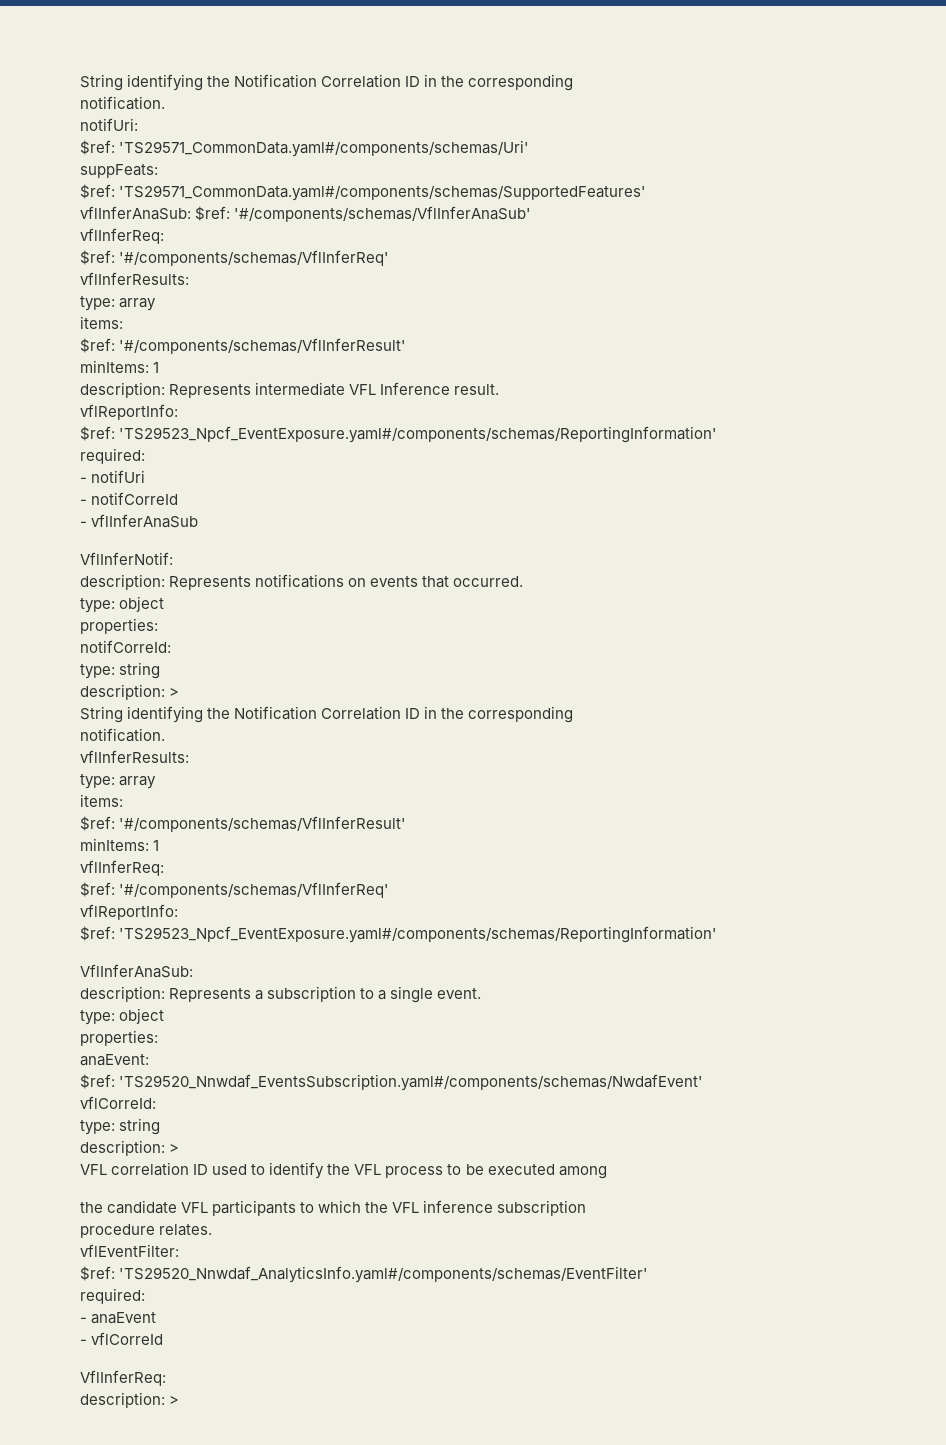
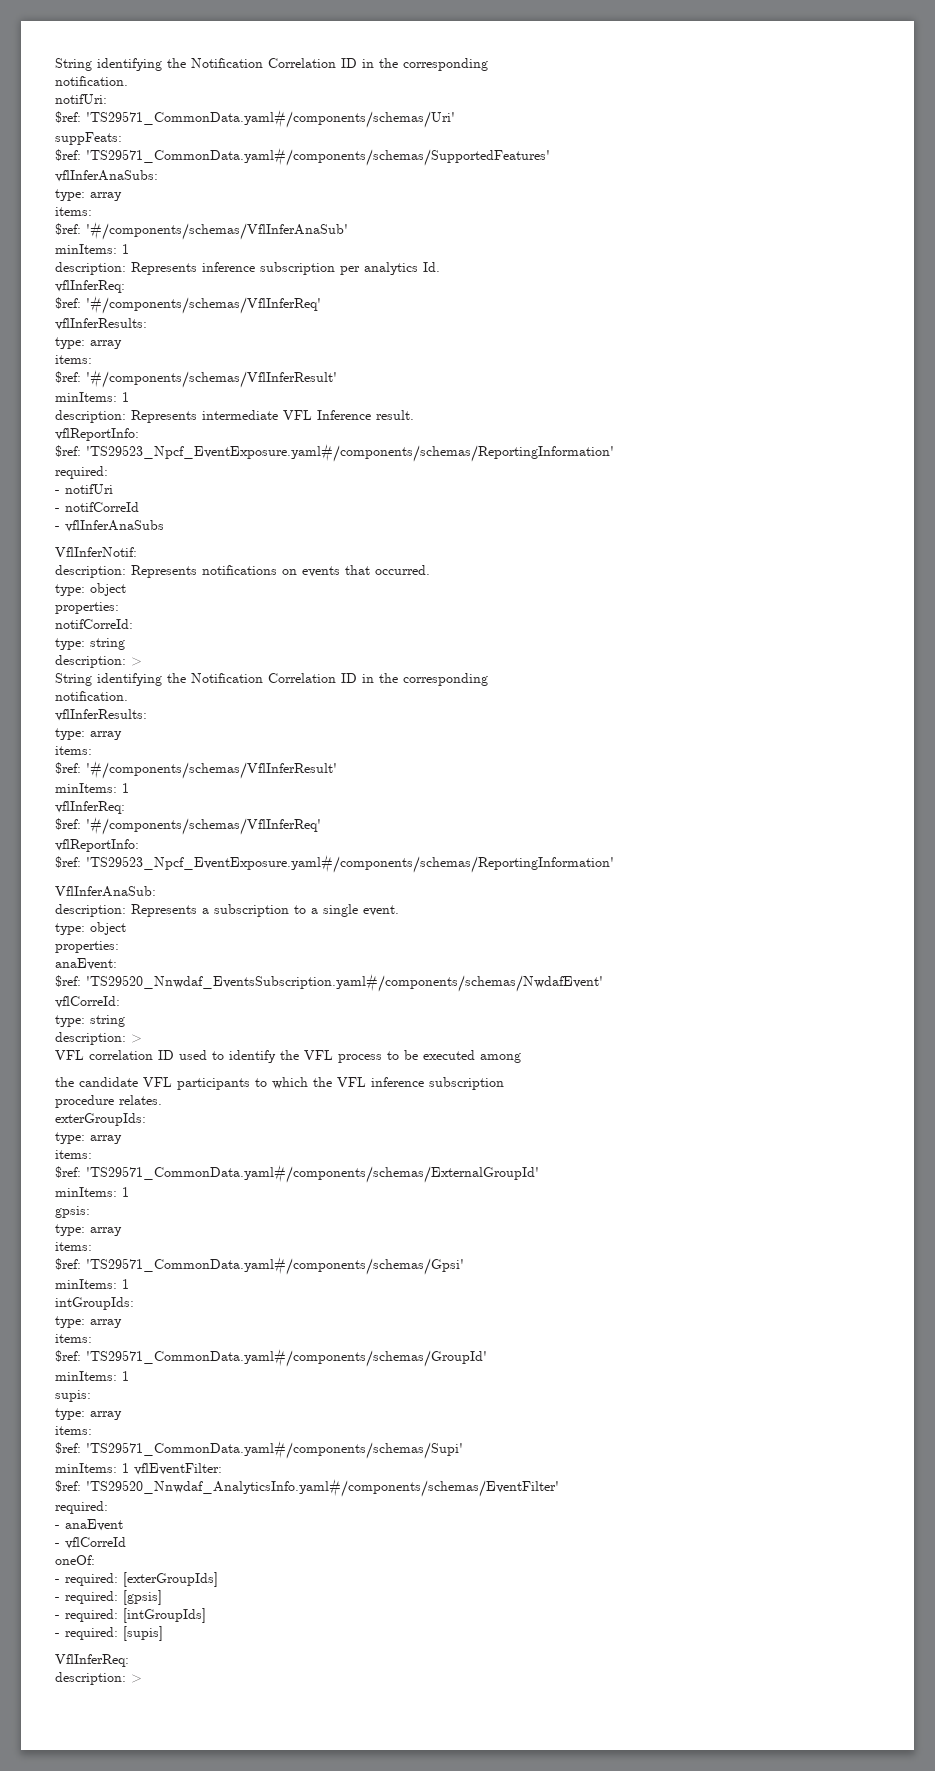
- vflInferAnaSub: $ref: '#/components/schemas/VflInferAnaSub'
+ vflInferAnaSubs:
+ type: array
+ items:
+ $ref: '#/components/schemas/VflInferAnaSub'
+ minItems: 1
+ description: Represents inference subscription per analytics Id.
- - vflInferAnaSub
+ - vflInferAnaSubs
- vflEventFilter:
+ exterGroupIds:
+ type: array
+ items:
+ $ref: 'TS29571_CommonData.yaml#/components/schemas/ExternalGroupId'
+ minItems: 1
+ gpsis:
+ type: array
+ items:
+ $ref: 'TS29571_CommonData.yaml#/components/schemas/Gpsi'
+ minItems: 1
+ intGroupIds:
+ type: array
+ items:
+ $ref: 'TS29571_CommonData.yaml#/components/schemas/GroupId'
+ minItems: 1
+ supis:
+ type: array
+ items:
+ $ref: 'TS29571_CommonData.yaml#/components/schemas/Supi'
+ minItems: 1 vflEventFilter:
+ oneOf:
+ - required: [exterGroupIds]
+ - required: [gpsis]
+ - required: [intGroupIds]
+ - required: [supis]

